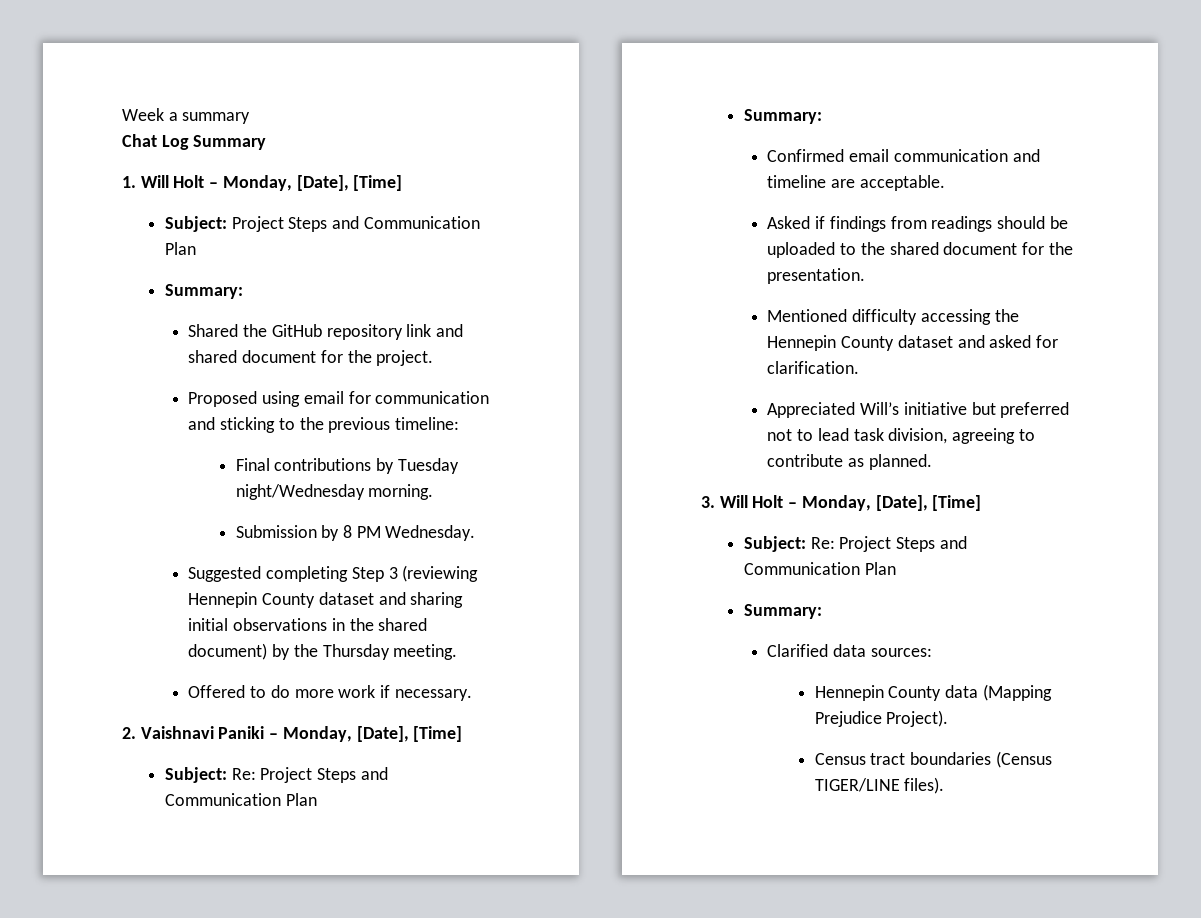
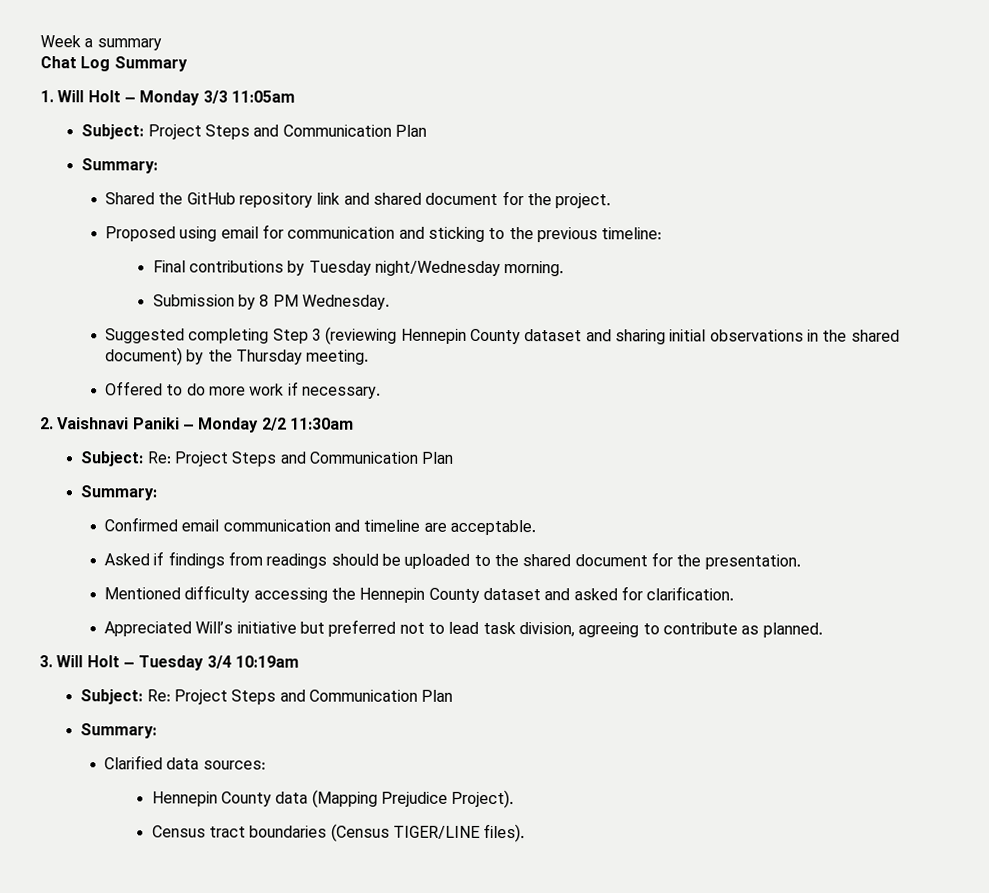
- 1. Will Holt – Monday, [Date], [Time]
+ 1. Will Holt – Monday 3/3 11:05am
- 2. Vaishnavi Paniki – Monday, [Date], [Time]
+ 2. Vaishnavi Paniki – Monday 2/2 11:30am
- 3. Will Holt – Monday, [Date], [Time]
+ 3. Will Holt – Tuesday 3/4 10:19am

